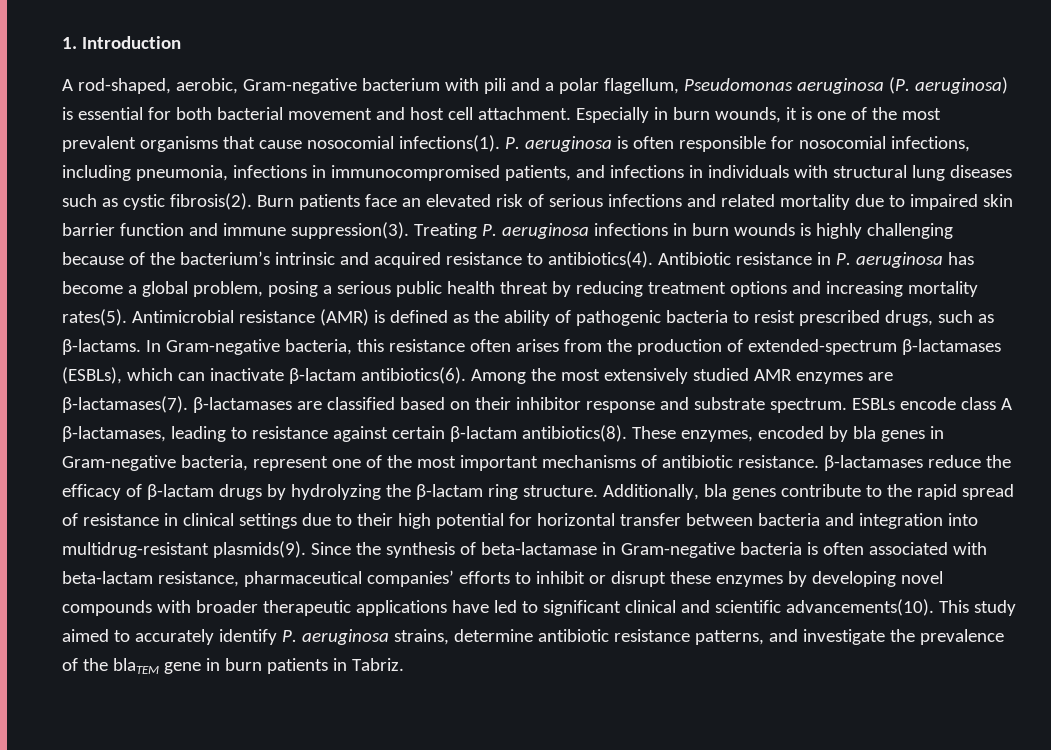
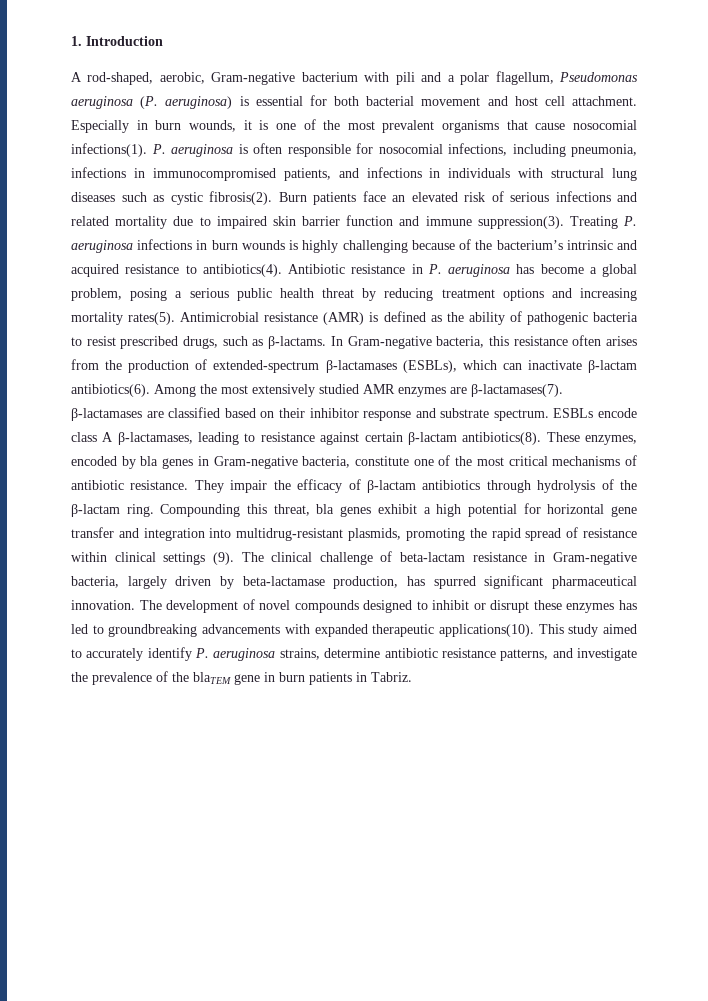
- These enzymes, encoded by bla genes in Gram-negative bacteria, represent one of the most important mechanisms of antibiotic resistance. β-lactamases reduce the efficacy of β-lactam drugs by hydrolyzing the β-lactam ring structure. Additionally, bla genes contribute to the rapid spread of resistance in clinical settings due to their high potential for horizontal transfer between bacteria and integration into multidrug-resistant plasmids(9). Since the synthesis of beta-lactamase in Gram-negative bacteria is often associated with beta-lactam resistance, pharmaceutical companies’ efforts to inhibit or disrupt these enzymes by developing novel compounds with broader therapeutic applications have led to significant clinical and scientific advancements(10).
+ These enzymes, encoded by bla genes in Gram-negative bacteria, constitute one of the most critical mechanisms of antibiotic resistance. They impair the efficacy of β-lactam antibiotics through hydrolysis of the β-lactam ring. Compounding this threat, bla genes exhibit a high potential for horizontal gene transfer and integration into multidrug-resistant plasmids, promoting the rapid spread of resistance within clinical settings (9). The clinical challenge of beta-lactam resistance in Gram-negative bacteria, largely driven by beta-lactamase production, has spurred significant pharmaceutical innovation. The development of novel compounds designed to inhibit or disrupt these enzymes has led to groundbreaking advancements with expanded therapeutic applications(10).

